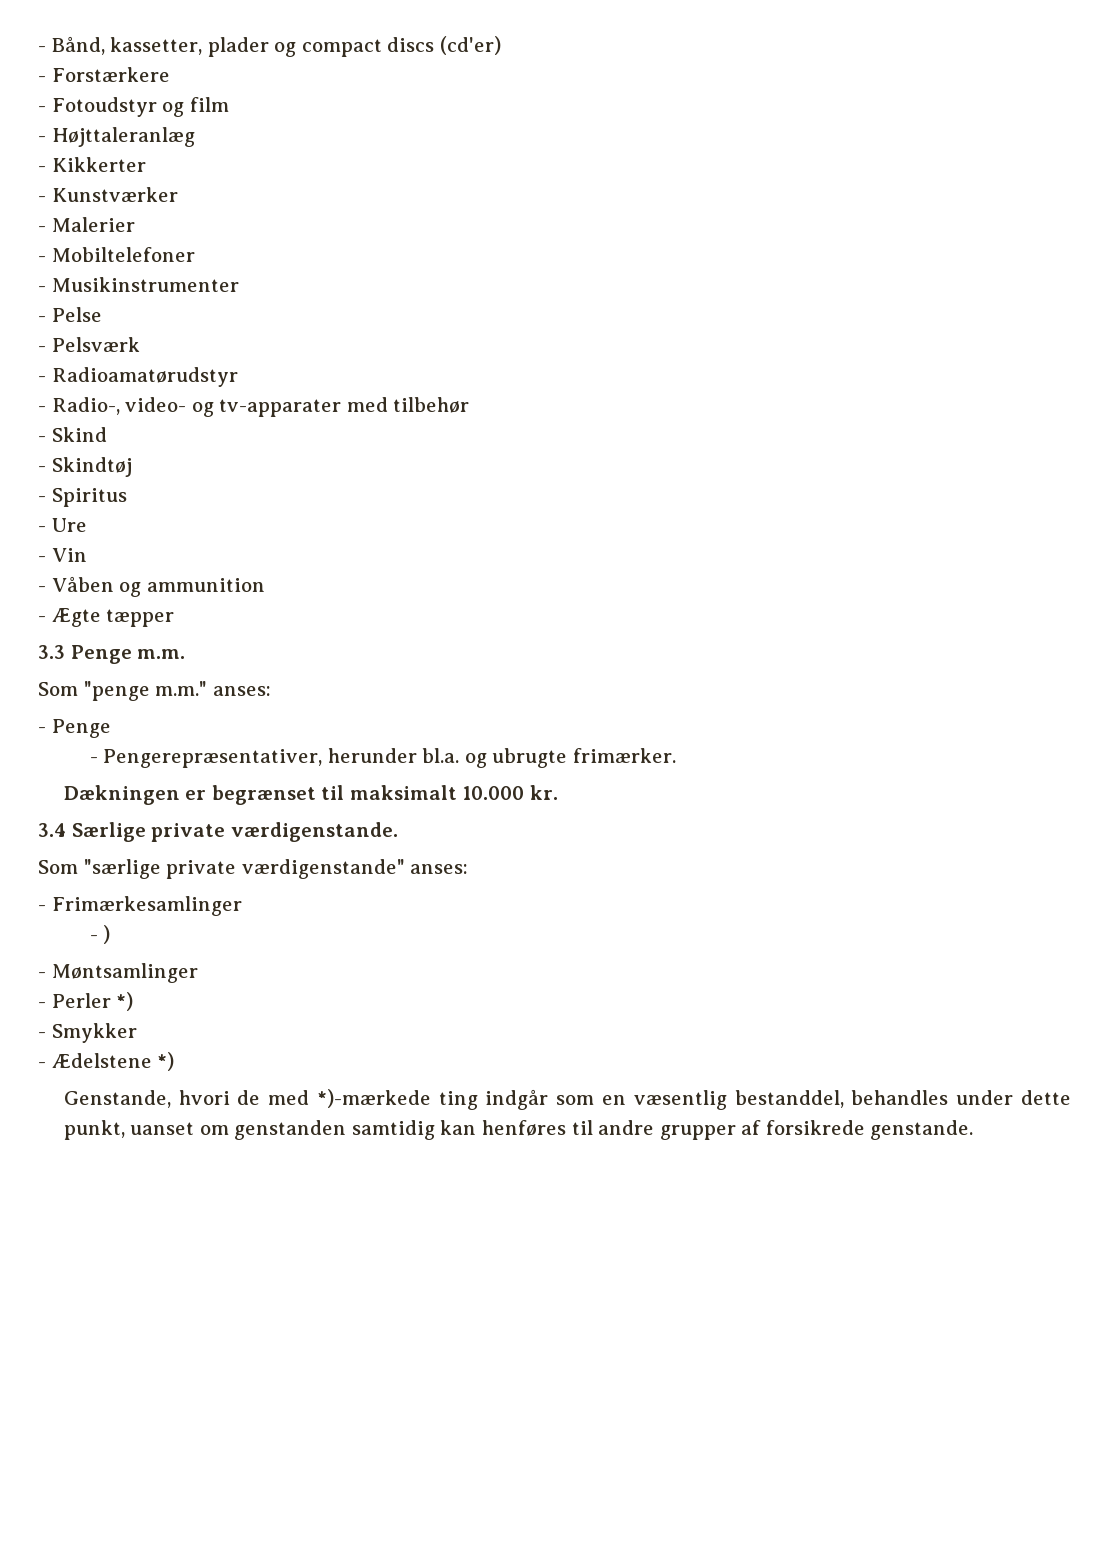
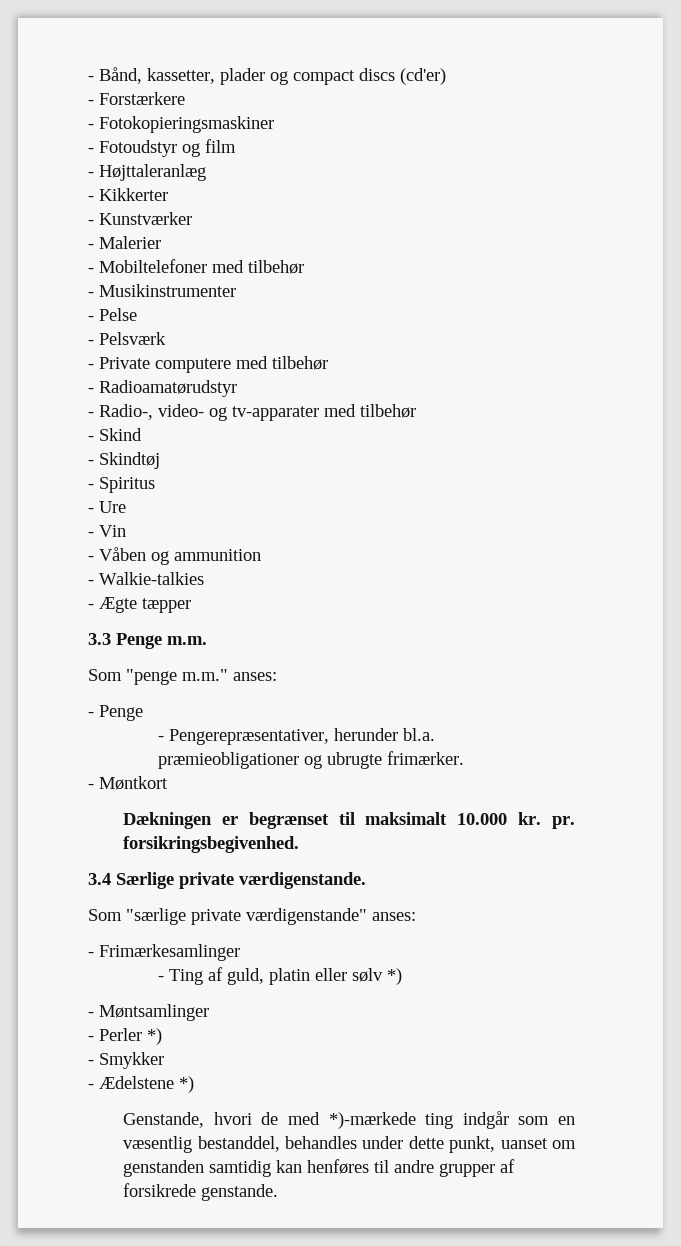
+ - Fotokopieringsmaskiner
- - Mobiltelefoner
+ - Mobiltelefoner med tilbehør
+ - Private computere med tilbehør
+ - Walkie-talkies
- - Pengerepræsentativer, herunder bl.a. og ubrugte frimærker.
+ - Pengerepræsentativer, herunder bl.a. præmieobligationer og ubrugte frimærker.
+ - Møntkort
- Dækningen er begrænset til maksimalt 10.000 kr.
+ Dækningen er begrænset til maksimalt 10.000 kr. pr. forsikringsbegivenhed.
- - )
+ - Ting af guld, platin eller sølv *)

